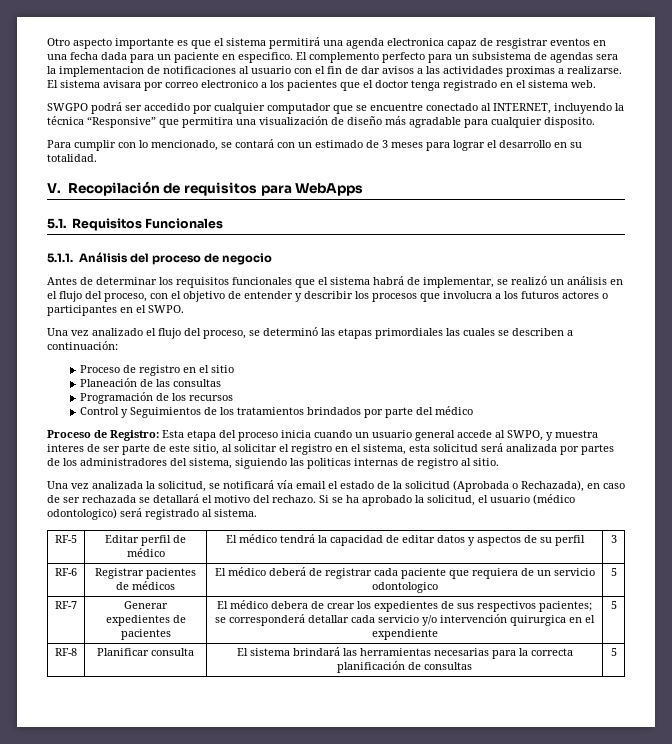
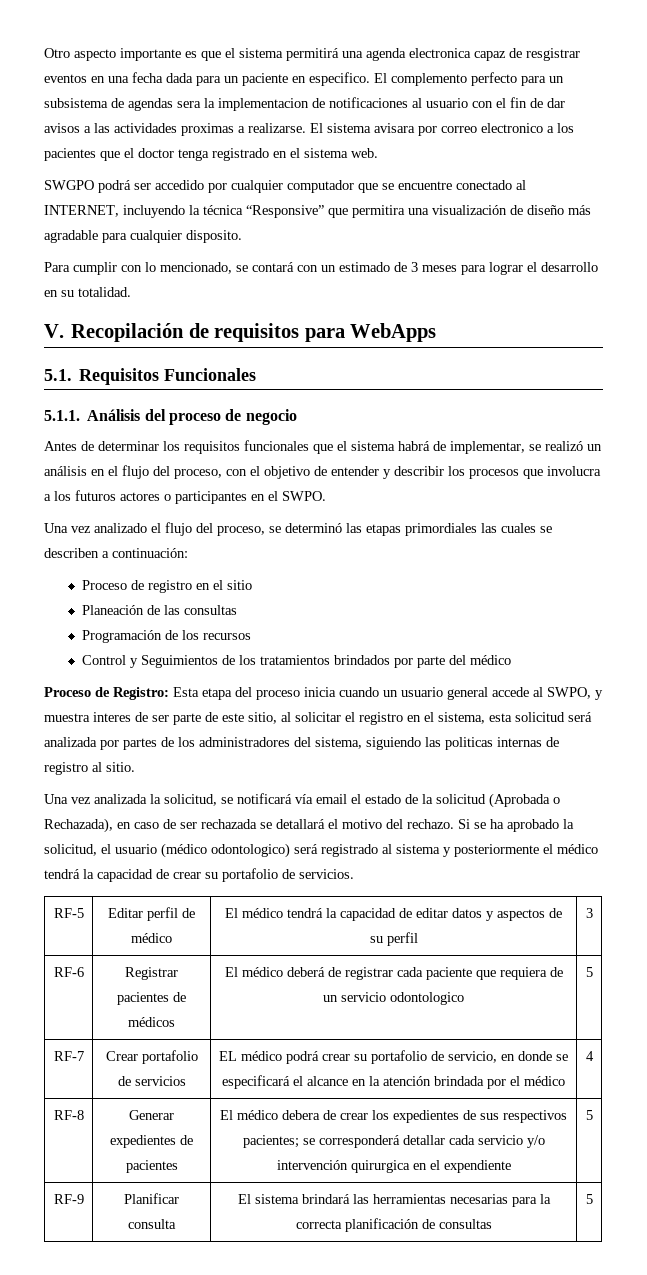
- Si se ha aprobado la solicitud, el usuario (médico odontologico) será registrado al sistema.
+ Si se ha aprobado la solicitud, el usuario (médico odontologico) será registrado al sistema y posteriormente el médico tendrá la capacidad de crear su portafolio de servicios.
- RF-7 | Generar expedientes de pacientes | El médico debera de crear los expedientes de sus respectivos pacientes; se corresponderá detallar cada servicio y/o intervención quirurgica en el expendiente | 5
+ RF-7 | Crear portafolio de servicios | EL médico podrá crear su portafolio de servicio, en donde se especificará el alcance en la atención brindada por el médico | 4
+ RF-8 | Generar expedientes de pacientes | El médico debera de crear los expedientes de sus respectivos pacientes; se corresponderá detallar cada servicio y/o intervención quirurgica en el expendiente | 5
- RF-8 | Planificar consulta | El sistema brindará las herramientas necesarias para la correcta planificación de consultas | 5
+ RF-9 | Planificar consulta | El sistema brindará las herramientas necesarias para la correcta planificación de consultas | 5

